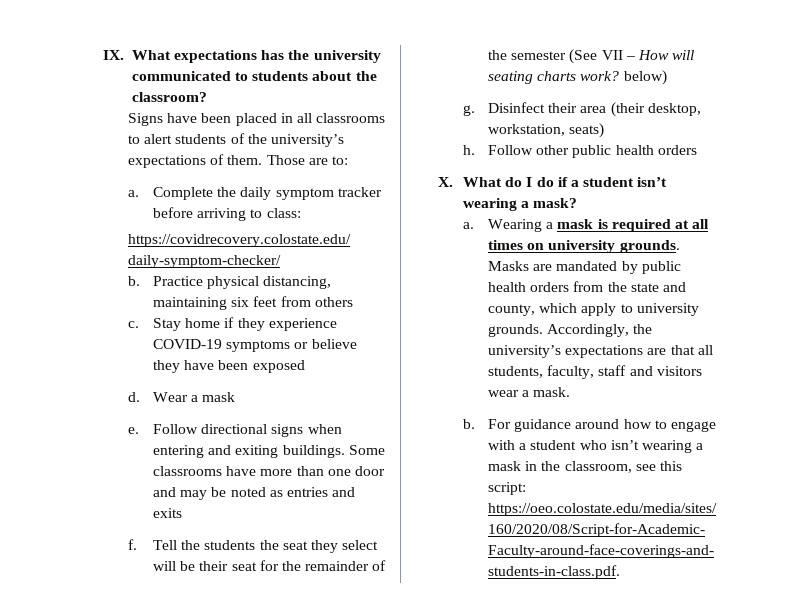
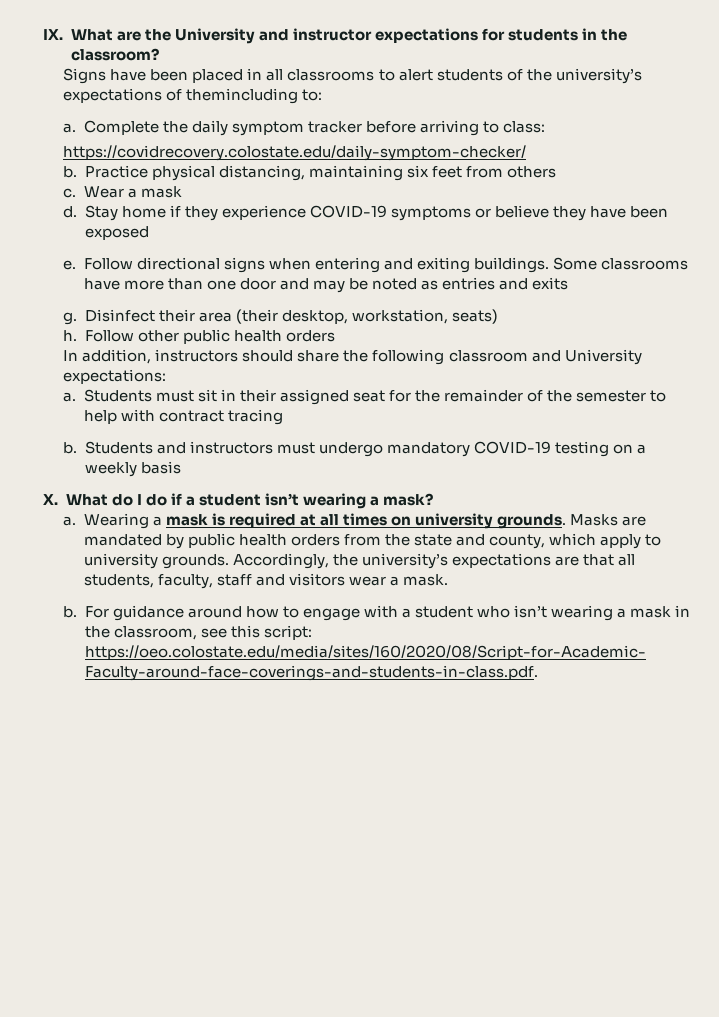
- IX. What expectations has the university communicated to students about the classroom?
+ IX. What are the University and instructor expectations for students in the classroom?
- Signs have been placed in all classrooms to alert students of the university’s expectations of them. Those are to:
+ Signs have been placed in all classrooms to alert students of the university’s expectations of themincluding to:
+ Wear a mask
+ d.
- d. Wear a mask
- f. Tell the students the seat they select will be their seat for the remainder of the semester (See VII – How will seating charts work? below)
+ In addition, instructors should share the following classroom and University expectations:
+ a. Students must sit in their assigned seat for the remainder of the semester to help with contract tracing
+ b. Students and instructors must undergo mandatory COVID-19 testing on a weekly basis

